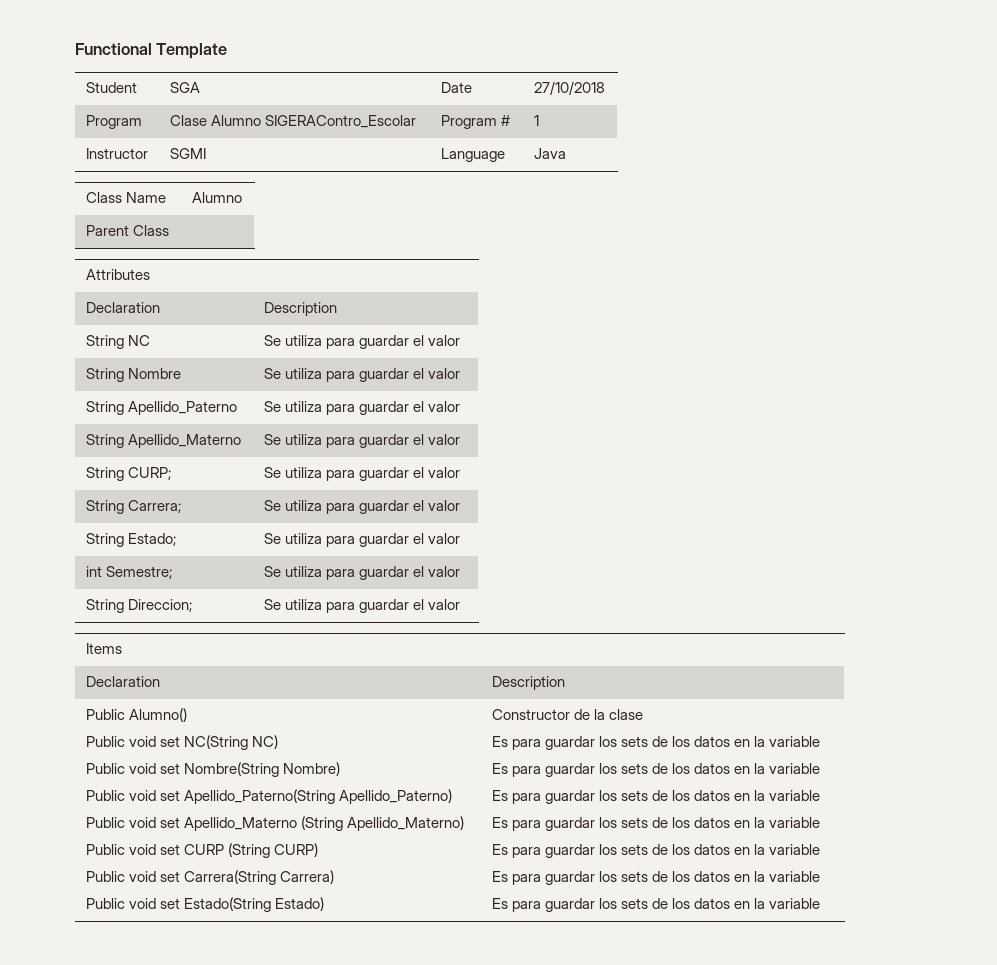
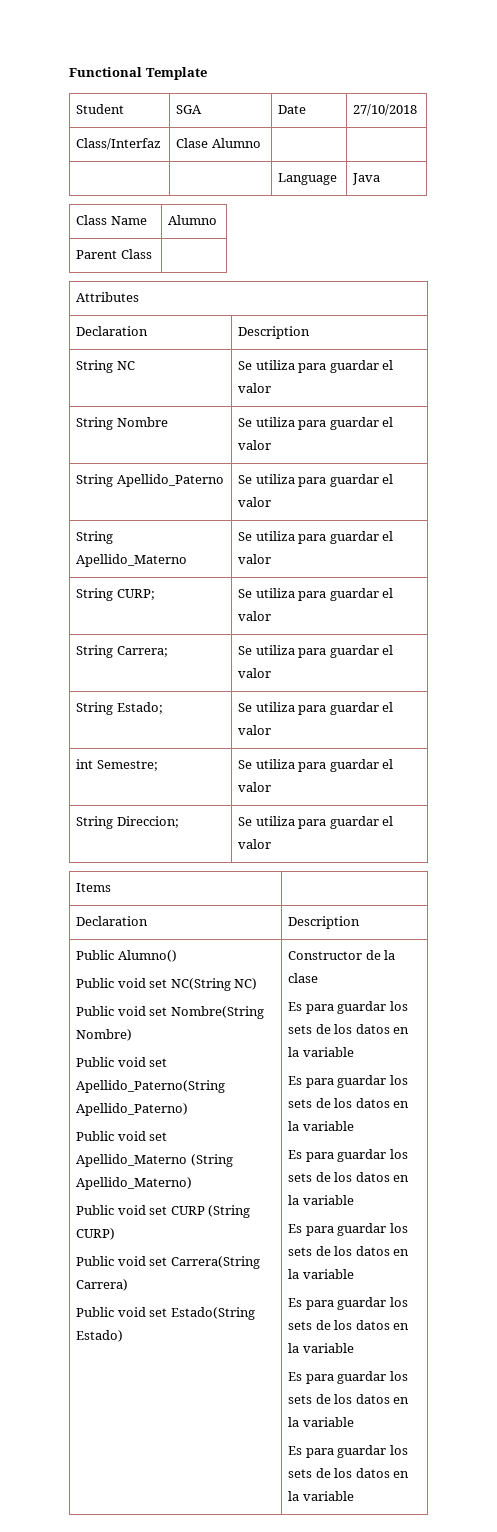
- Program | Clase Alumno SIGERAContro_Escolar | Program # | 1
- Instructor | SGMI | Language | Java
+ Class/Interfaz | Clase Alumno | |
+ | | Language | Java

